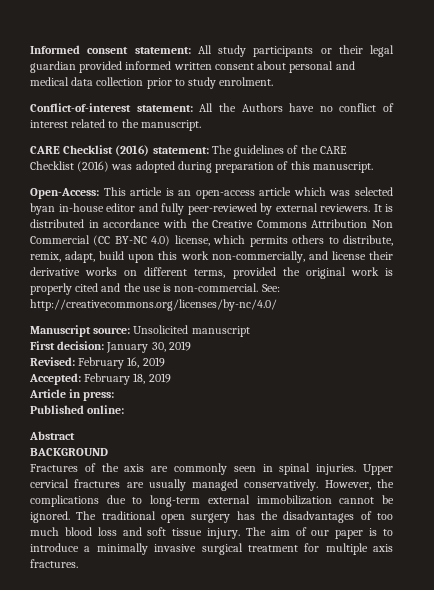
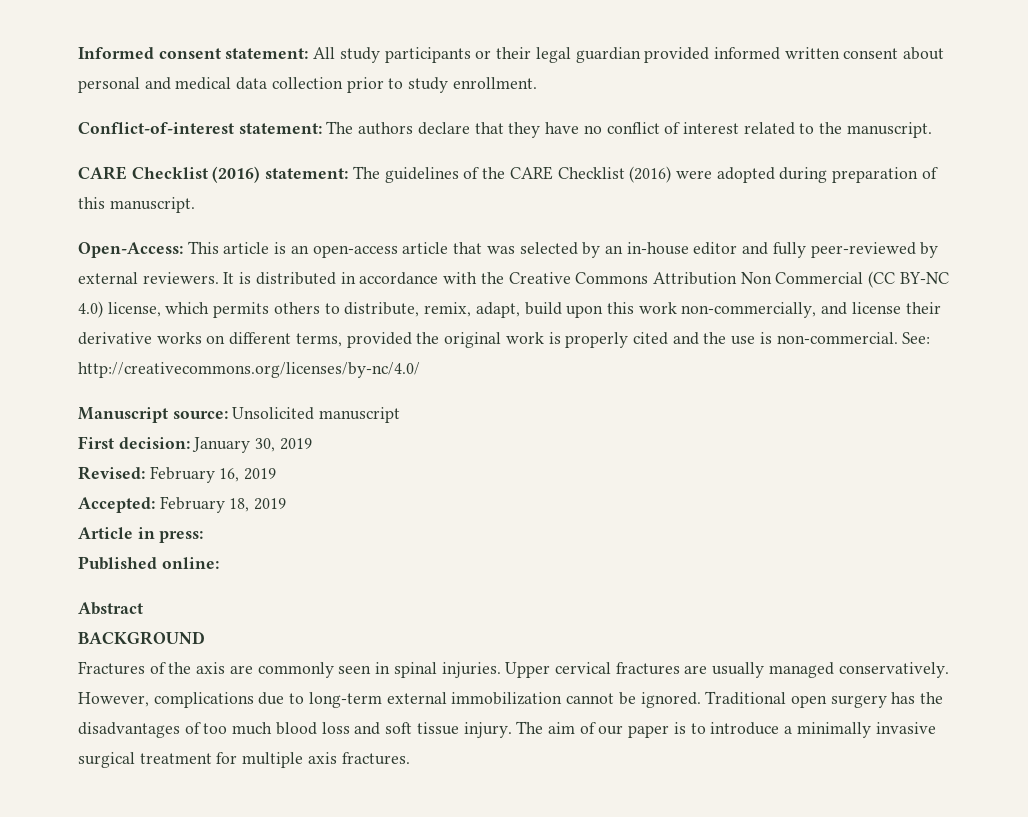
- Informed consent statement: All study participants or their legal guardian provided informed written consent about personal and medical data collection prior to study enrolment.
+ Informed consent statement: All study participants or their legal guardian provided informed written consent about personal and medical data collection prior to study enrollment.
- Conflict-of-interest statement: All the Authors have no conflict of interest related to the manuscript.
+ Conflict-of-interest statement: The authors declare that they have no conflict of interest related to the manuscript.
- CARE Checklist (2016) statement: The guidelines of the CARE Checklist (2016) was adopted during preparation of this manuscript.
+ CARE Checklist (2016) statement: The guidelines of the CARE Checklist (2016) were adopted during preparation of this manuscript.
- Open-Access: This article is an open-access article which was selected byan in-house editor and fully peer-reviewed by external reviewers.
+ Open-Access: This article is an open-access article that was selected by an in-house editor and fully peer-reviewed by external reviewers.
- However, the complications due to long-term external immobilization cannot be ignored.
+ However, complications due to long-term external immobilization cannot be ignored.
- The traditional open surgery has the disadvantages of too much blood loss and soft tissue injury.
+ Traditional open surgery has the disadvantages of too much blood loss and soft tissue injury.

